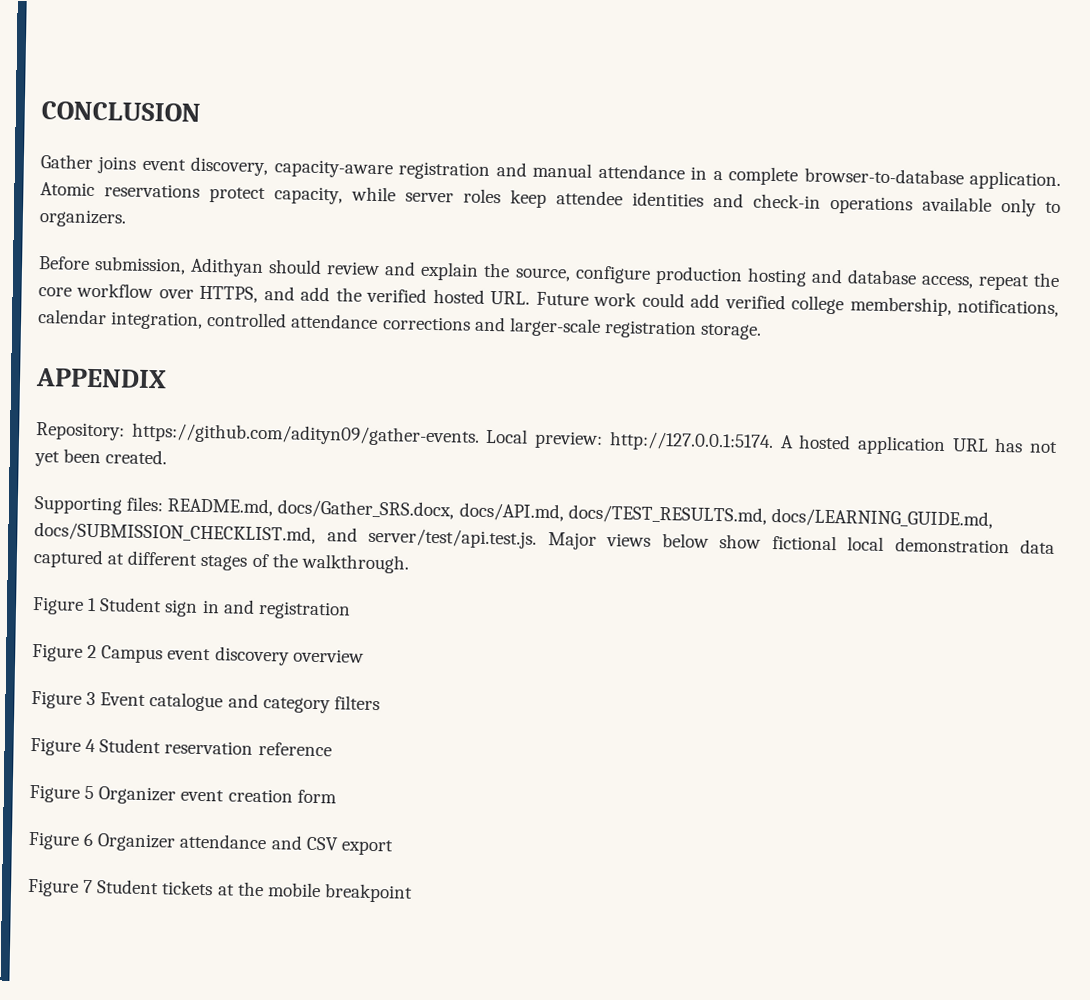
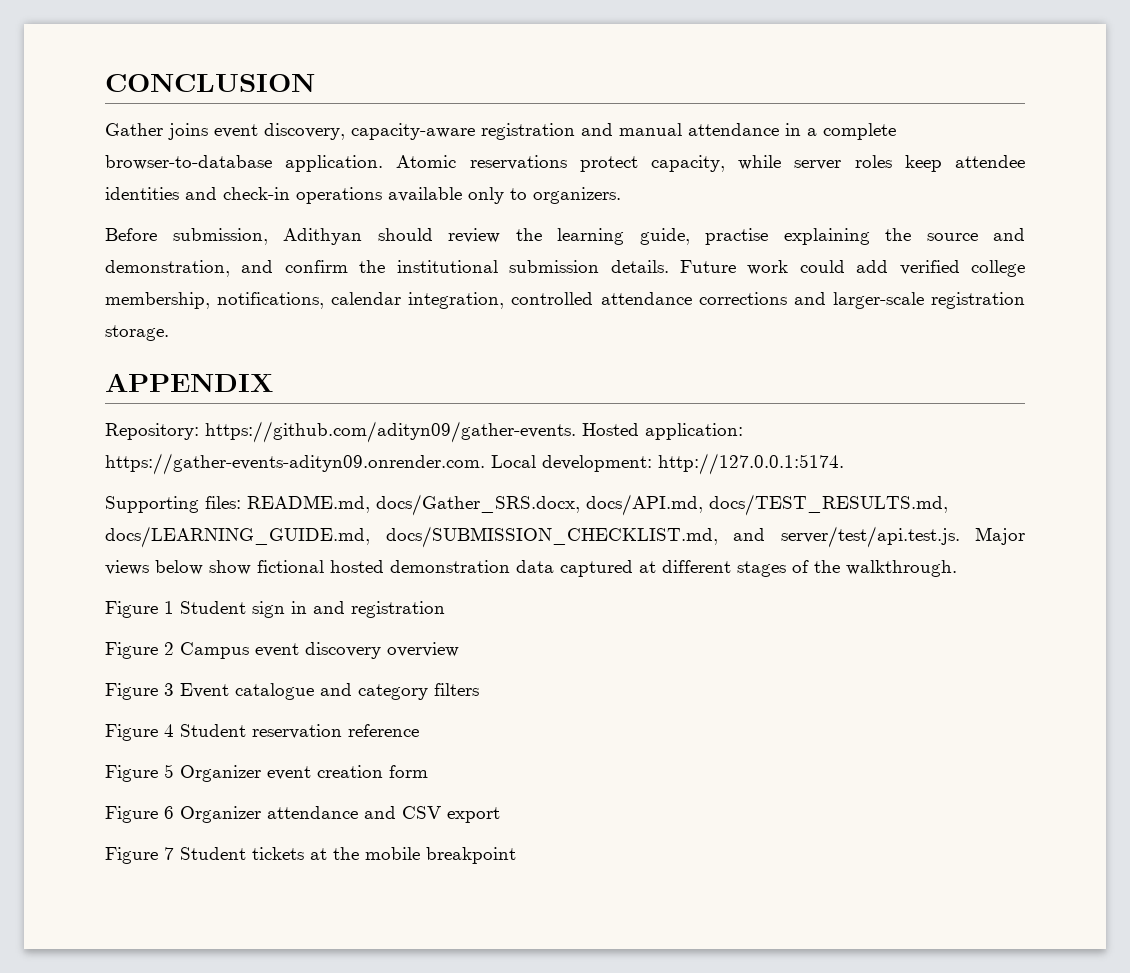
- Before submission, Adithyan should review and explain the source, configure production hosting and database access, repeat the core workflow over HTTPS, and add the verified hosted URL. Future work could add verified college membership, notifications, calendar integration, controlled attendance corrections and larger-scale registration storage.
+ Before submission, Adithyan should review the learning guide, practise explaining the source and demonstration, and confirm the institutional submission details. Future work could add verified college membership, notifications, calendar integration, controlled attendance corrections and larger-scale registration storage.
- Repository: https://github.com/adityn09/gather-events. Local preview: http://127.0.0.1:5174. A hosted application URL has not yet been created.
+ Repository: https://github.com/adityn09/gather-events. Hosted application: https://gather-events-adityn09.onrender.com. Local development: http://127.0.0.1:5174.
- Supporting files: README.md, docs/Gather_SRS.docx, docs/API.md, docs/TEST_RESULTS.md, docs/LEARNING_GUIDE.md, docs/SUBMISSION_CHECKLIST.md, and server/test/api.test.js. Major views below show fictional local demonstration data captured at different stages of the walkthrough.
+ Supporting files: README.md, docs/Gather_SRS.docx, docs/API.md, docs/TEST_RESULTS.md, docs/LEARNING_GUIDE.md, docs/SUBMISSION_CHECKLIST.md, and server/test/api.test.js. Major views below show fictional hosted demonstration data captured at different stages of the walkthrough.

